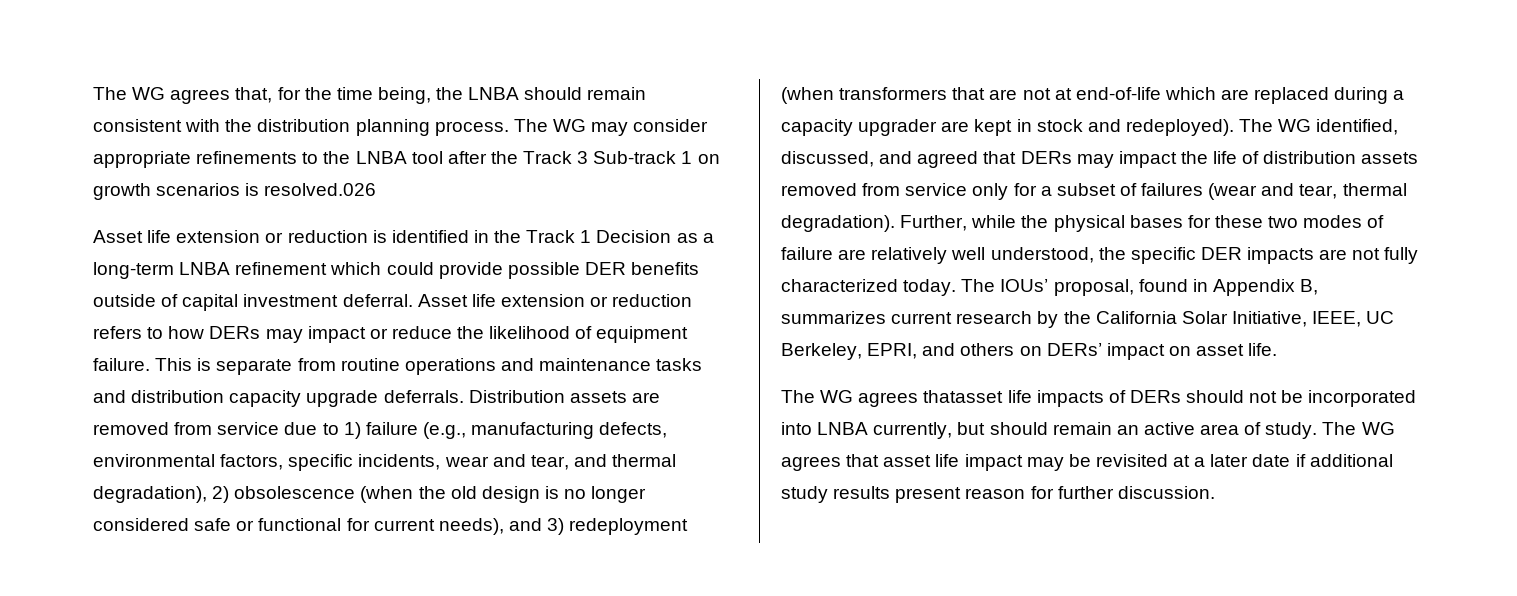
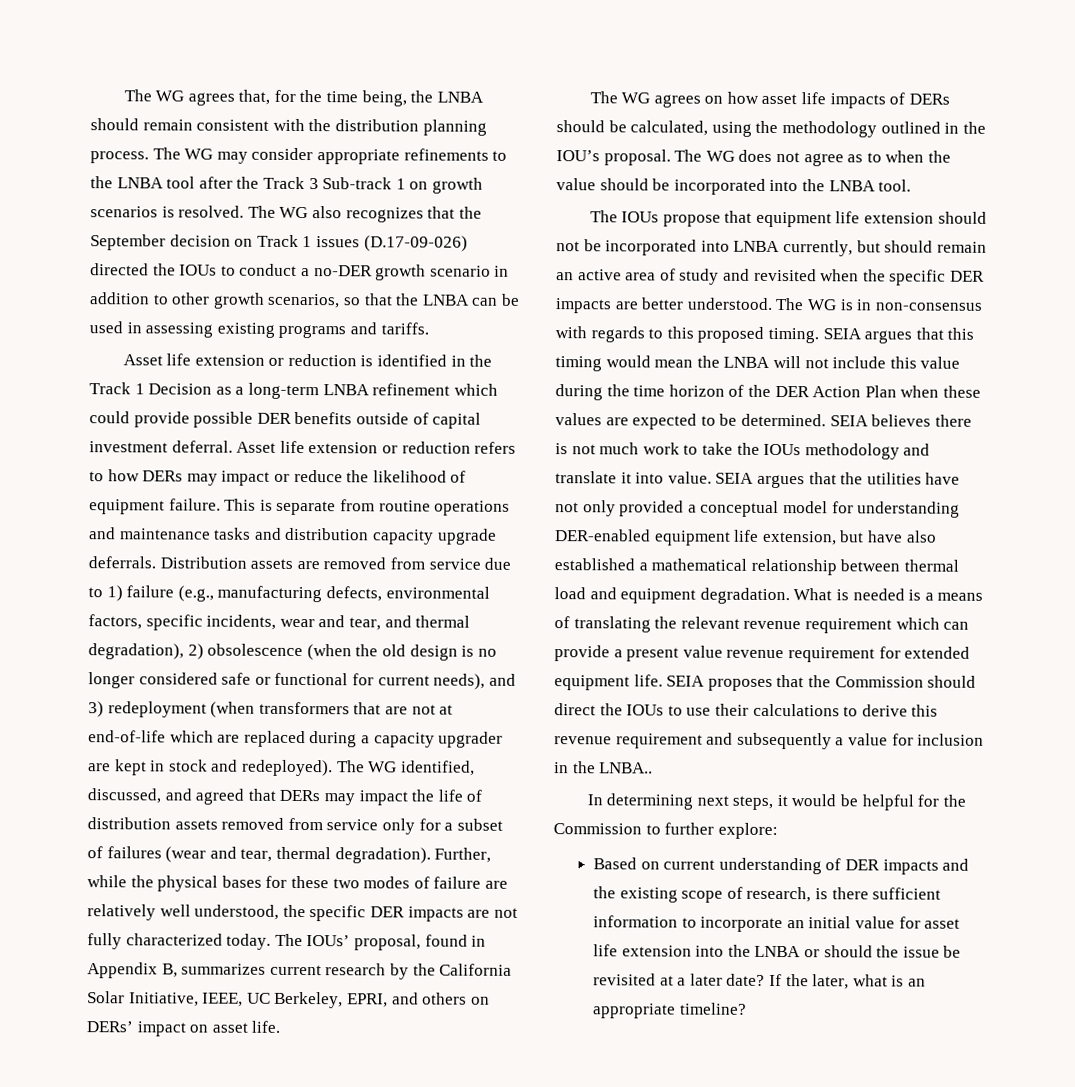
- The WG may consider appropriate refinements to the LNBA tool after the Track 3 Sub-track 1 on growth scenarios is resolved.026
+ The WG may consider appropriate refinements to the LNBA tool after the Track 3 Sub-track 1 on growth scenarios is resolved. The WG also recognizes that the September decision on Track 1 issues (D.17-09-026) directed the IOUs to conduct a no-DER growth scenario in addition to other growth scenarios, so that the LNBA can be used in assessing existing programs and tariffs.
- The WG agrees thatasset life impacts of DERs should not be incorporated into LNBA currently, but should remain an active area of study. The WG agrees that asset life impact may be revisited at a later date if additional study results present reason for further discussion.
+ The WG agrees on how asset life impacts of DERs should be calculated, using the methodology outlined in the IOU’s proposal. The WG does not agree as to when the value should be incorporated into the LNBA tool.
+ The IOUs propose that equipment life extension should not be incorporated into LNBA currently, but should remain an active area of study and revisited when the specific DER impacts are better understood. The WG is in non-consensus with regards to this proposed timing. SEIA argues that this timing would mean the LNBA will not include this value during the time horizon of the DER Action Plan when these values are expected to be determined. SEIA believes there is not much work to take the IOUs methodology and translate it into value. SEIA argues that the utilities have not only provided a conceptual model for understanding DER-enabled equipment life extension, but have also established a mathematical relationship between thermal load and equipment degradation. What is needed is a means of translating the relevant revenue requirement which can provide a present value revenue requirement for extended equipment life. SEIA proposes that the Commission should direct the IOUs to use their calculations to derive this revenue requirement and subsequently a value for inclusion in the LNBA..
+ In determining next steps, it would be helpful for the Commission to further explore:
+ Based on current understanding of DER impacts and the existing scope of research, is there sufficient information to incorporate an initial value for asset life extension into the LNBA or should the issue be revisited at a later date? If the later, what is an appropriate timeline?

